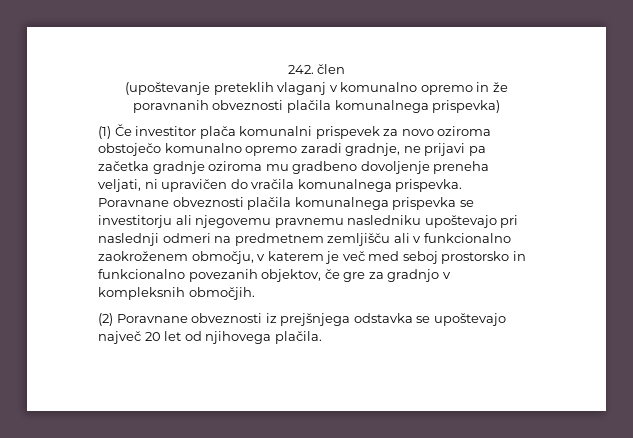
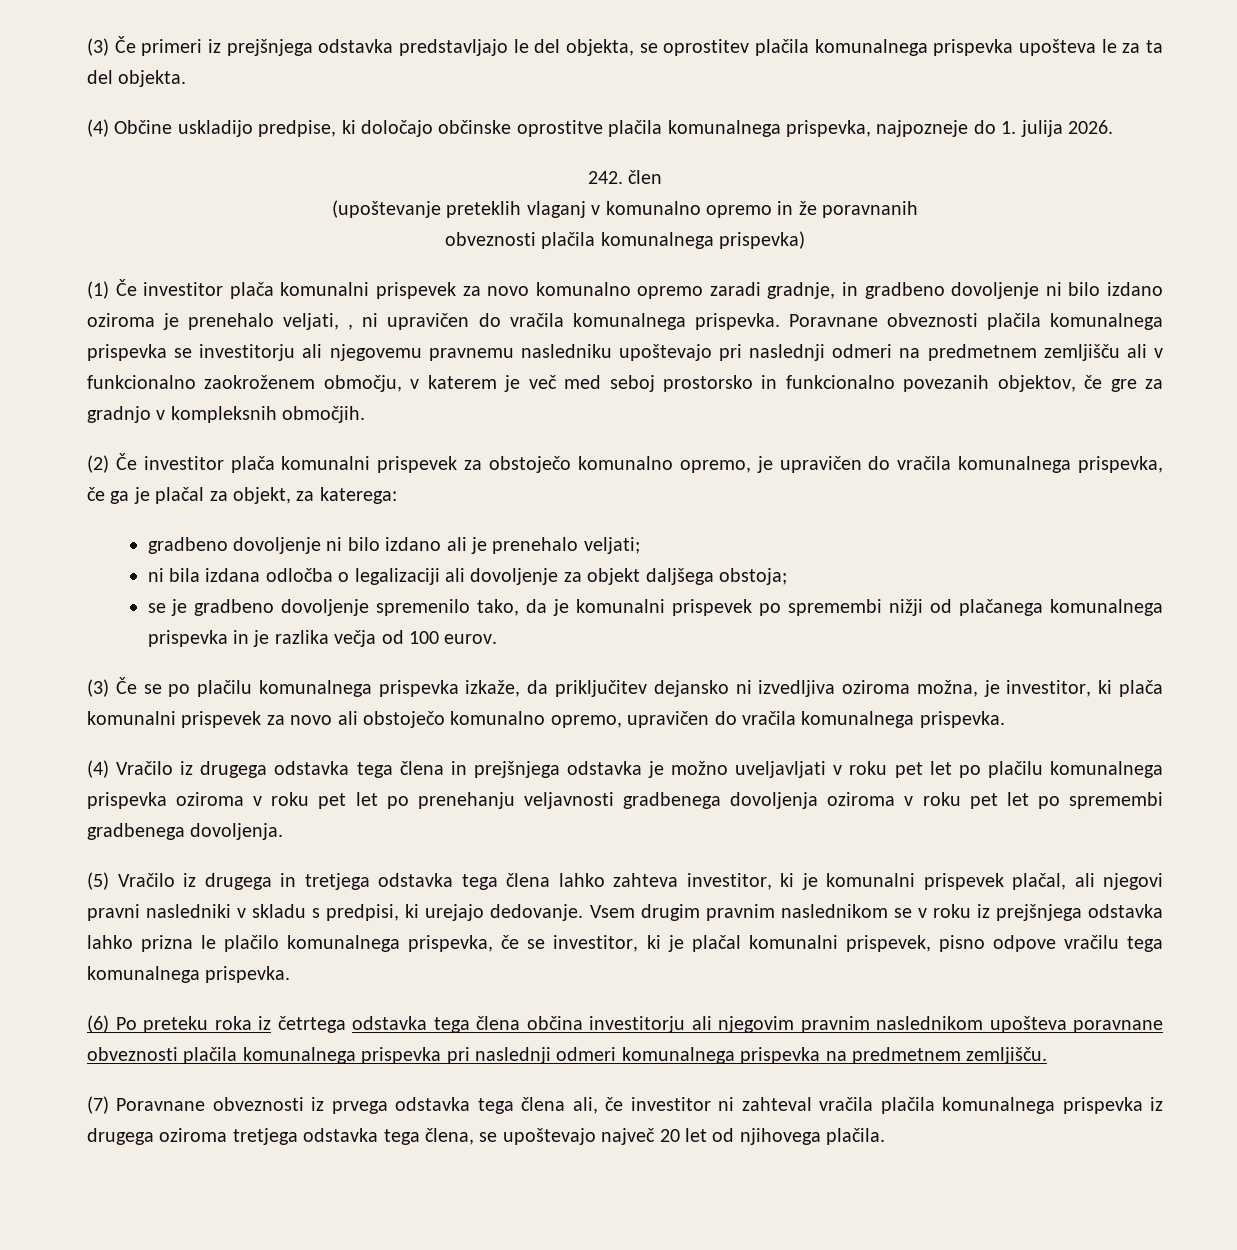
+ (3) Če primeri iz prejšnjega odstavka predstavljajo le del objekta, se oprostitev plačila komunalnega prispevka upošteva le za ta del objekta.
+ (4) Občine uskladijo predpise, ki določajo občinske oprostitve plačila komunalnega prispevka, najpozneje do 1. julija 2026.
- (upoštevanje preteklih vlaganj v komunalno opremo in že poravnanih obveznosti plačila komunalnega prispevka)
+ (upoštevanje preteklih vlaganj v komunalno opremo in že poravnanih
+ obveznosti plačila komunalnega prispevka)
- (1) Če investitor plača komunalni prispevek za novo oziroma obstoječo komunalno opremo zaradi gradnje, ne prijavi pa začetka gradnje oziroma mu gradbeno dovoljenje preneha veljati, ni upravičen do vračila komunalnega prispevka.
+ (1) Če investitor plača komunalni prispevek za novo komunalno opremo zaradi gradnje, in gradbeno dovoljenje ni bilo izdano oziroma je prenehalo veljati, , ni upravičen do vračila komunalnega prispevka.
- (2) Poravnane obveznosti iz prejšnjega odstavka se upoštevajo največ 20 let od njihovega plačila.
+ (2) Če investitor plača komunalni prispevek za obstoječo komunalno opremo, je upravičen do vračila komunalnega prispevka, če ga je plačal za objekt, za katerega:
+ gradbeno dovoljenje ni bilo izdano ali je prenehalo veljati;
+ ni bila izdana odločba o legalizaciji ali dovoljenje za objekt daljšega obstoja;
+ se je gradbeno dovoljenje spremenilo tako, da je komunalni prispevek po spremembi nižji od plačanega komunalnega prispevka in je razlika večja od 100 eurov.
+ (3) Če se po plačilu komunalnega prispevka izkaže, da priključitev dejansko ni izvedljiva oziroma možna, je investitor, ki plača komunalni prispevek za novo ali obstoječo komunalno opremo, upravičen do vračila komunalnega prispevka.
+ (4) Vračilo iz drugega odstavka tega člena in prejšnjega odstavka je možno uveljavljati v roku pet let po plačilu komunalnega prispevka oziroma v roku pet let po prenehanju veljavnosti gradbenega dovoljenja oziroma v roku pet let po spremembi gradbenega dovoljenja.
+ (5) Vračilo iz drugega in tretjega odstavka tega člena lahko zahteva investitor, ki je komunalni prispevek plačal, ali njegovi pravni nasledniki v skladu s predpisi, ki urejajo dedovanje. Vsem drugim pravnim naslednikom se v roku iz prejšnjega odstavka lahko prizna le plačilo komunalnega prispevka, če se investitor, ki je plačal komunalni prispevek, pisno odpove vračilu tega komunalnega prispevka.
+ (6) Po preteku roka iz četrtega odstavka tega člena občina investitorju ali njegovim pravnim naslednikom upošteva poravnane obveznosti plačila komunalnega prispevka pri naslednji odmeri komunalnega prispevka na predmetnem zemljišču.
+ (7) Poravnane obveznosti iz prvega odstavka tega člena ali, če investitor ni zahteval vračila plačila komunalnega prispevka iz drugega oziroma tretjega odstavka tega člena, se upoštevajo največ 20 let od njihovega plačila.

